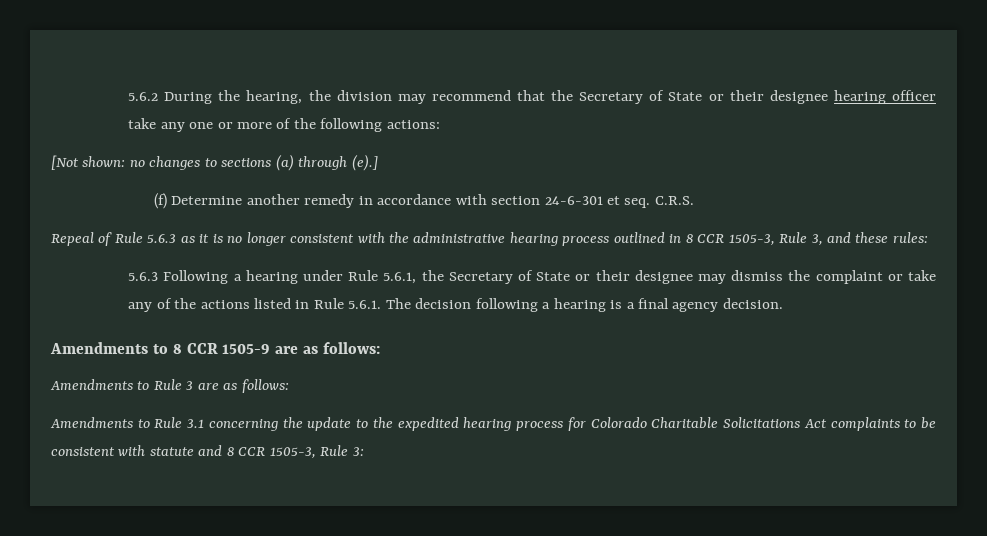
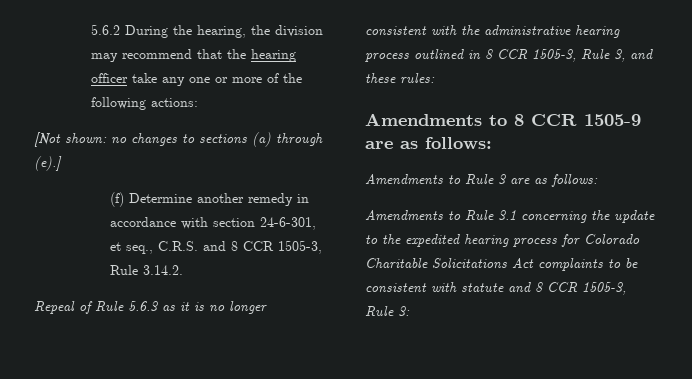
- 5.6.2 During the hearing, the division may recommend that the Secretary of State or their designee hearing officer take any one or more of the following actions:
+ 5.6.2 During the hearing, the division may recommend that the hearing officer take any one or more of the following actions:
- (f) Determine another remedy in accordance with section 24-6-301 et seq. C.R.S.
+ (f) Determine another remedy in accordance with section 24-6-301, et seq., C.R.S. and 8 CCR 1505-3, Rule 3.14.2.
- 5.6.3 Following a hearing under Rule 5.6.1, the Secretary of State or their designee may dismiss the complaint or take any of the actions listed in Rule 5.6.1. The decision following a hearing is a final agency decision.

